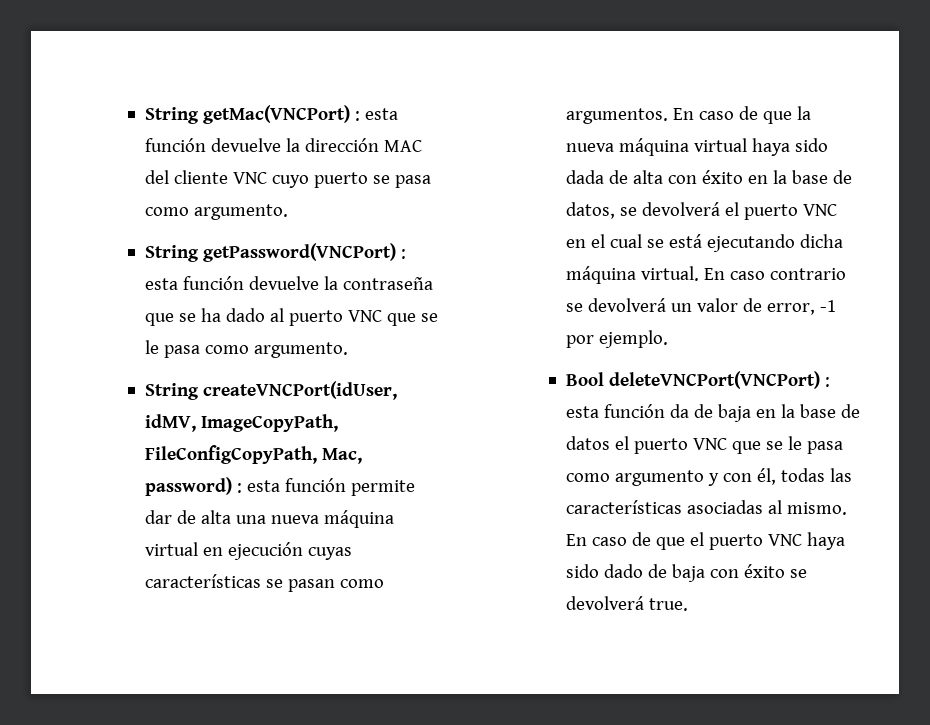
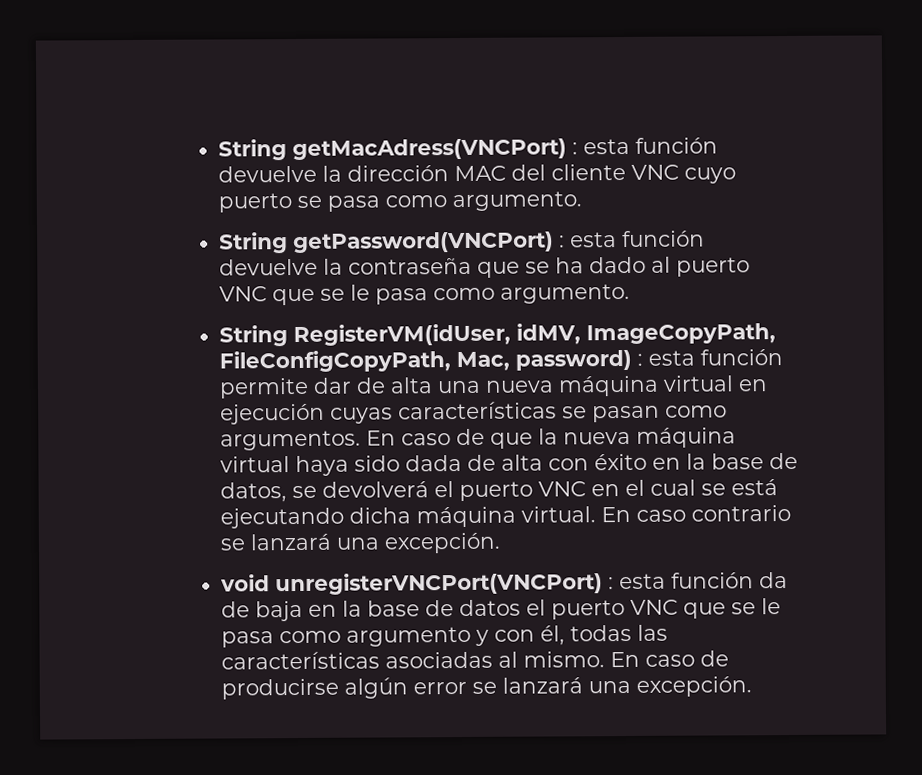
- String getMac(VNCPort) : esta función devuelve la dirección MAC del cliente VNC cuyo puerto se pasa como argumento.
+ String getMacAdress(VNCPort) : esta función devuelve la dirección MAC del cliente VNC cuyo puerto se pasa como argumento.
- String createVNCPort(idUser, idMV, ImageCopyPath, FileConfigCopyPath, Mac, password) : esta función permite dar de alta una nueva máquina virtual en ejecución cuyas características se pasan como argumentos.
+ String RegisterVM(idUser, idMV, ImageCopyPath, FileConfigCopyPath, Mac, password) : esta función permite dar de alta una nueva máquina virtual en ejecución cuyas características se pasan como argumentos.
- En caso contrario se devolverá un valor de error, -1 por ejemplo.
- Bool deleteVNCPort(VNCPort) : esta función da de baja en la base de datos el puerto VNC que se le pasa como argumento y con él, todas las características asociadas al mismo.
+ En caso contrario se lanzará una excepción.
+ void unregisterVNCPort(VNCPort) : esta función da de baja en la base de datos el puerto VNC que se le pasa como argumento y con él, todas las características asociadas al mismo.
- En caso de que el puerto VNC haya sido dado de baja con éxito se devolverá true.
+ En caso de producirse algún error se lanzará una excepción.

